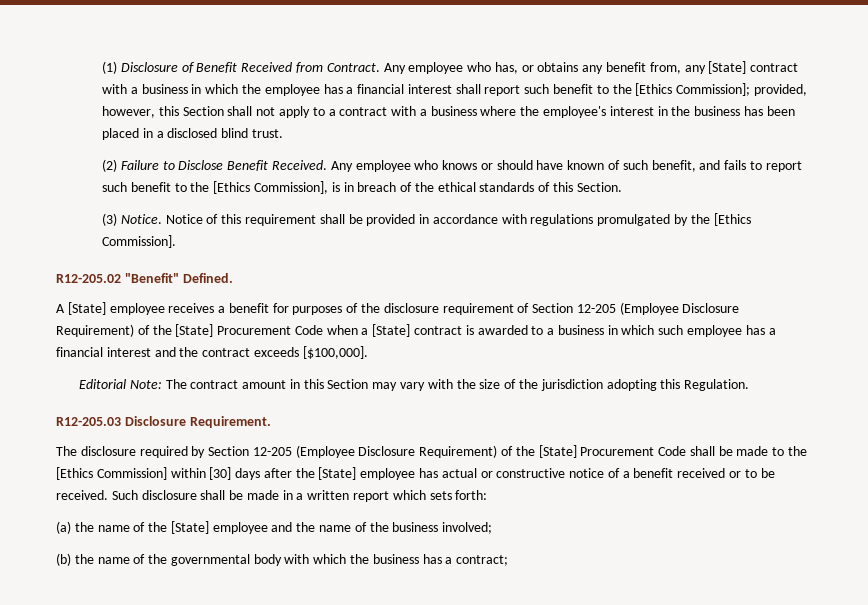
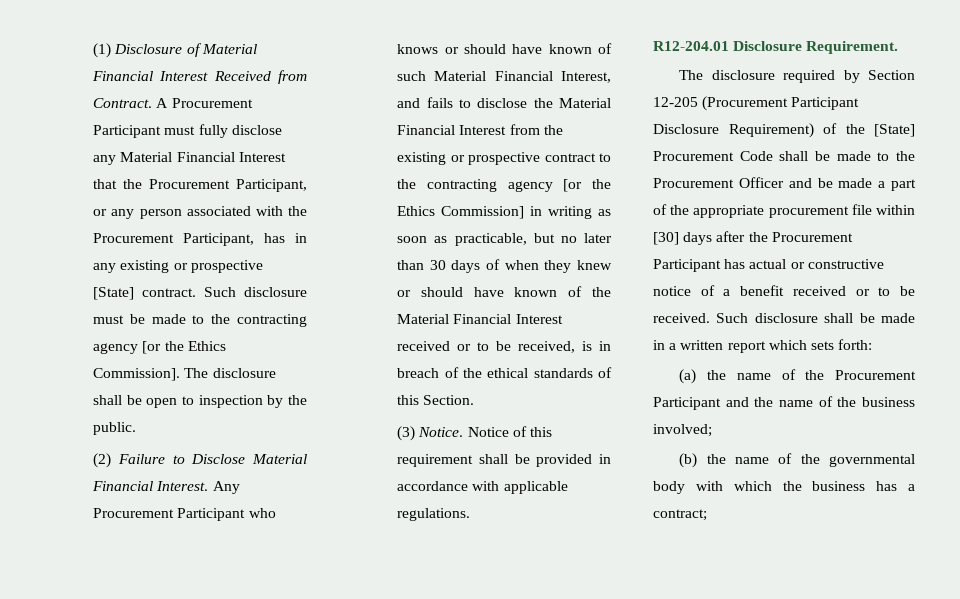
- (1) Disclosure of Benefit Received from Contract. Any employee who has, or obtains any benefit from, any [State] contract with a business in which the employee has a financial interest shall report such benefit to the [Ethics Commission]; provided, however, this Section shall not apply to a contract with a business where the employee's interest in the business has been placed in a disclosed blind trust.
- (2) Failure to Disclose Benefit Received. Any employee who knows or should have known of such benefit, and fails to report such benefit to the [Ethics Commission], is in breach of the ethical standards of this Section.
+ (1) Disclosure of Material Financial Interest Received from Contract. A Procurement Participant must fully disclose any Material Financial Interest that the Procurement Participant, or any person associated with the Procurement Participant, has in any existing or prospective [State] contract. Such disclosure must be made to the contracting agency [or the Ethics Commission]. The disclosure shall be open to inspection by the public.
+ (2) Failure to Disclose Material Financial Interest. Any Procurement Participant who knows or should have known of such Material Financial Interest, and fails to disclose the Material Financial Interest from the existing or prospective contract to the contracting agency [or the Ethics Commission] in writing as soon as practicable, but no later than 30 days of when they knew or should have known of the Material Financial Interest received or to be received, is in breach of the ethical standards of this Section.
- Notice of this requirement shall be provided in accordance with regulations promulgated by the [Ethics Commission].
- R12-205.02 "Benefit" Defined.
- A [State] employee receives a benefit for purposes of the disclosure requirement of Section 12-205 (Employee Disclosure Requirement) of the [State] Procurement Code when a [State] contract is awarded to a business in which such employee has a financial interest and the contract exceeds [$100,000].
- Editorial Note: The contract amount in this Section may vary with the size of the jurisdiction adopting this Regulation.
- R12-205.03 Disclosure Requirement.
+ Notice of this requirement shall be provided in accordance with applicable regulations.
+ R12-204.01 Disclosure Requirement.
- The disclosure required by Section 12-205 (Employee Disclosure Requirement) of the [State] Procurement Code shall be made to the [Ethics Commission] within [30] days after the [State] employee has actual or constructive notice of a benefit received or to be received.
+ The disclosure required by Section 12-205 (Procurement Participant Disclosure Requirement) of the [State] Procurement Code shall be made to the Procurement Officer and be made a part of the appropriate procurement file within [30] days after the Procurement Participant has actual or constructive notice of a benefit received or to be received.
- (a) the name of the [State] employee and the name of the business involved;
+ (a) the name of the Procurement Participant and the name of the business involved;

